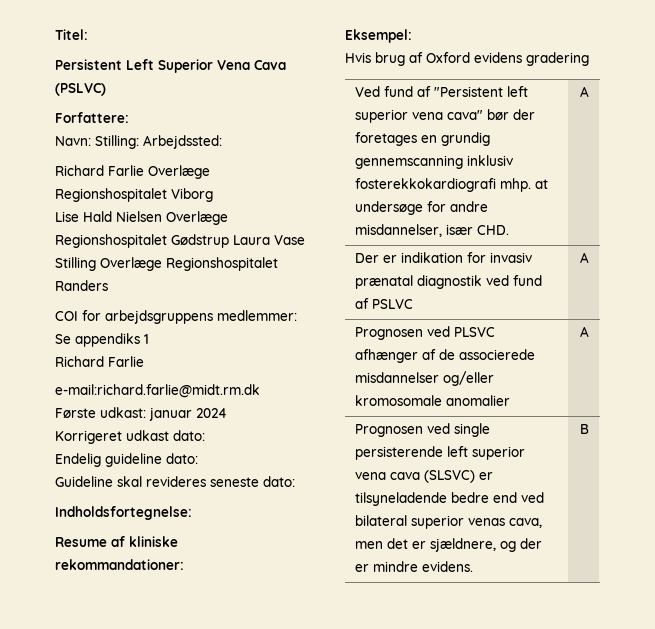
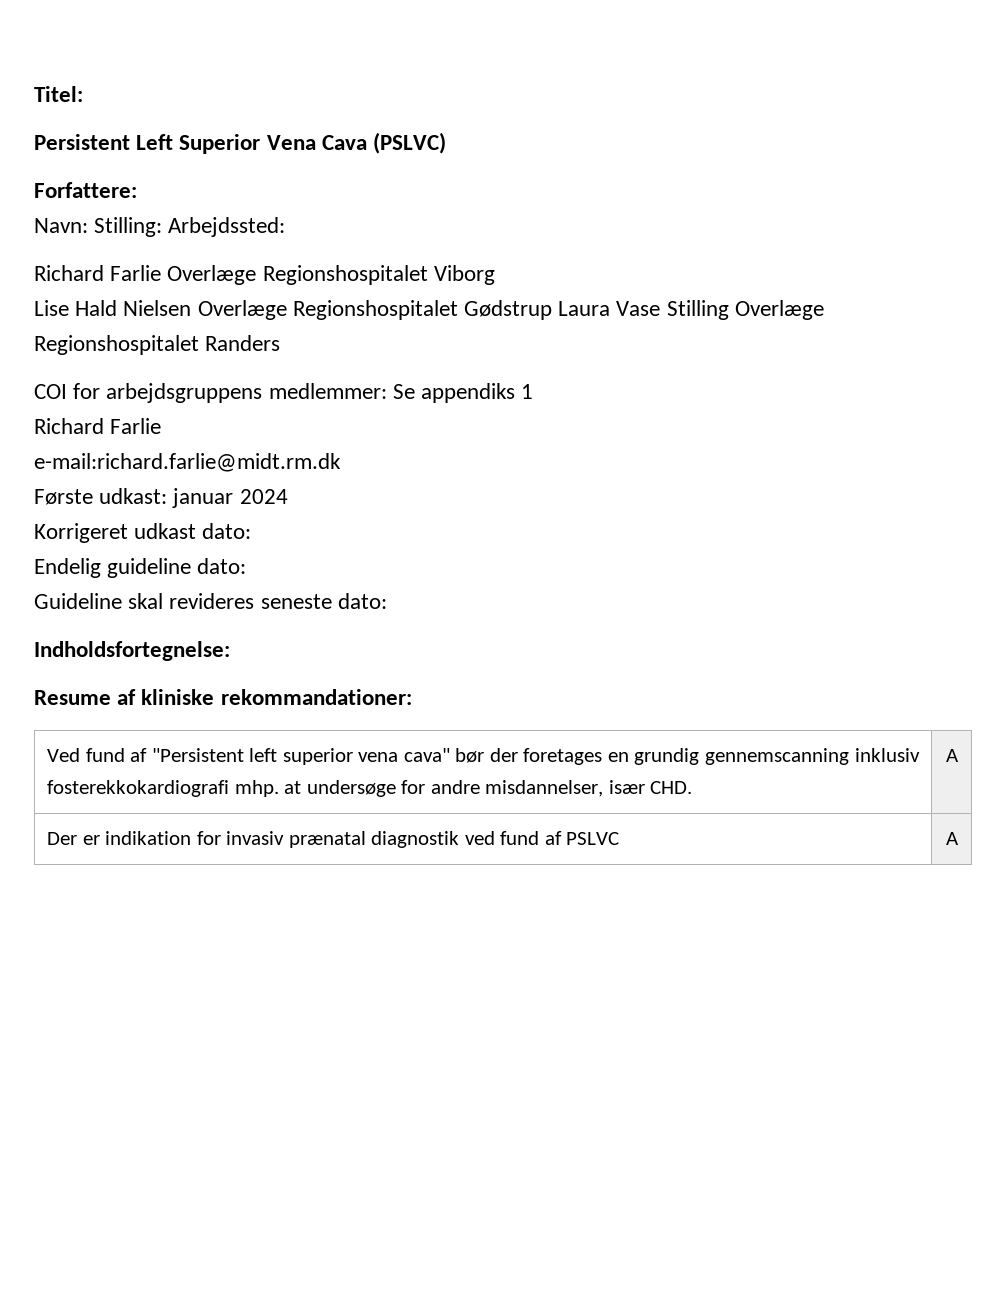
- Eksempel:
- Hvis brug af Oxford evidens gradering
- Prognosen ved PLSVC afhænger af de associerede misdannelser og/eller kromosomale anomalier | A
- Prognosen ved single persisterende left superior vena cava (SLSVC) er tilsyneladende bedre end ved bilateral superior venas cava, men det er sjældnere, og der er mindre evidens. | B

